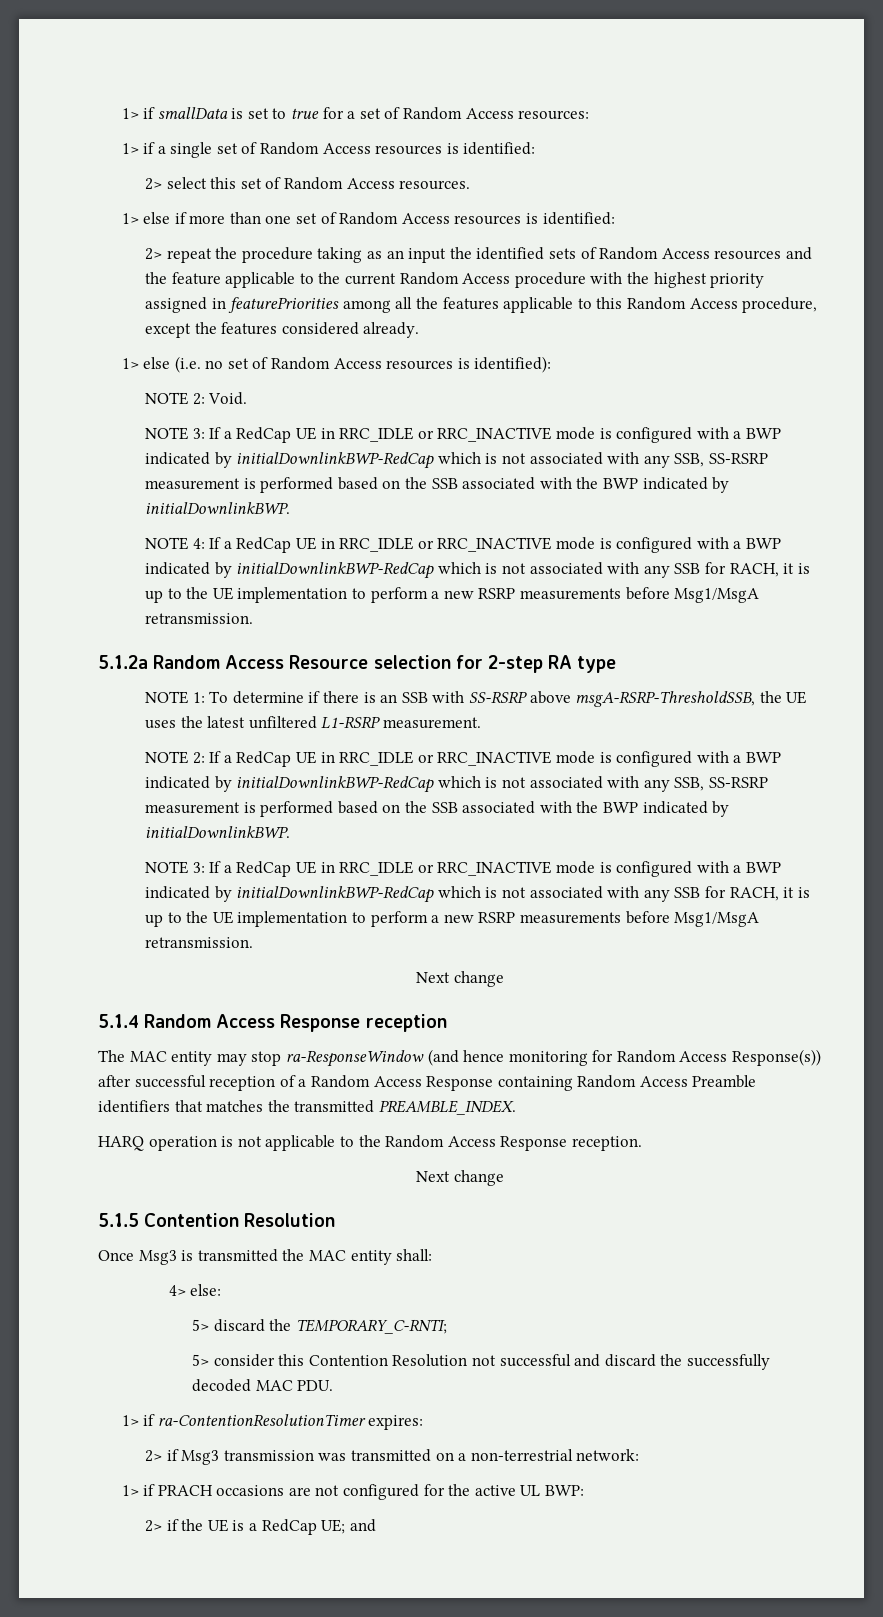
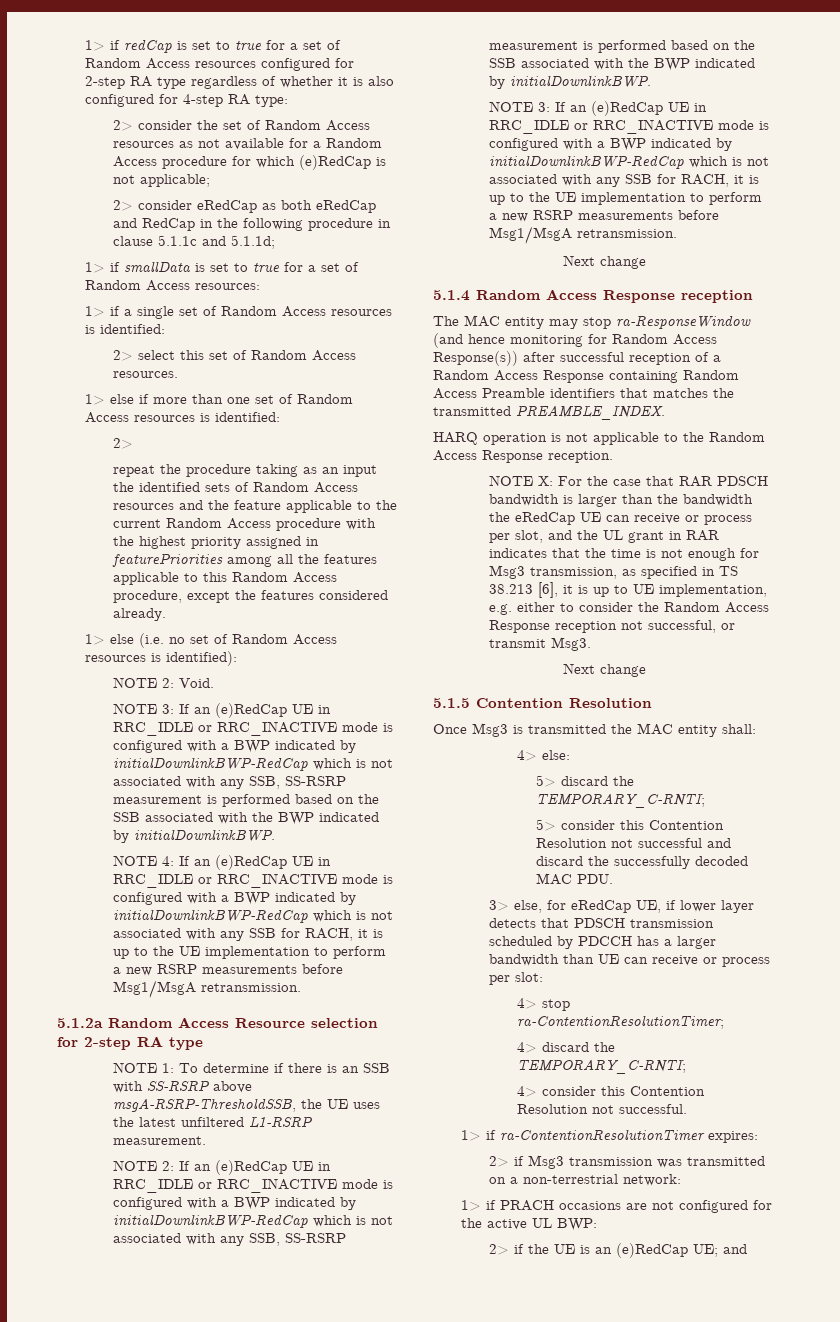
+ 1> if redCap is set to true for a set of Random Access resources configured for 2-step RA type regardless of whether it is also configured for 4-step RA type:
+ 2> consider the set of Random Access resources as not available for a Random Access procedure for which (e)RedCap is not applicable;
+ 2> consider eRedCap as both eRedCap and RedCap in the following procedure in clause 5.1.1c and 5.1.1d;
  1> else if more than one set of Random Access resources is identified:
- 2> repeat the procedure taking as an input the identified sets of Random Access resources and the feature applicable to the current Random Access procedure with the highest priority assigned in featurePriorities among all the features applicable to this Random Access procedure, except the features considered already.
+ 2>
+ repeat the procedure taking as an input the identified sets of Random Access resources and the feature applicable to the current Random Access procedure with the highest priority assigned in featurePriorities among all the features applicable to this Random Access procedure, except the features considered already.
- NOTE 3: If a RedCap UE in RRC_IDLE or RRC_INACTIVE mode is configured with a BWP indicated by initialDownlinkBWP-RedCap which is not associated with any SSB, SS-RSRP measurement is performed based on the SSB associated with the BWP indicated by initialDownlinkBWP.
+ NOTE 3: If an (e)RedCap UE in RRC_IDLE or RRC_INACTIVE mode is configured with a BWP indicated by initialDownlinkBWP-RedCap which is not associated with any SSB, SS-RSRP measurement is performed based on the SSB associated with the BWP indicated by initialDownlinkBWP.
- NOTE 4: If a RedCap UE in RRC_IDLE or RRC_INACTIVE mode is configured with a BWP indicated by initialDownlinkBWP-RedCap which is not associated with any SSB for RACH, it is up to the UE implementation to perform a new RSRP measurements before Msg1/MsgA retransmission.
+ NOTE 4: If an (e)RedCap UE in RRC_IDLE or RRC_INACTIVE mode is configured with a BWP indicated by initialDownlinkBWP-RedCap which is not associated with any SSB for RACH, it is up to the UE implementation to perform a new RSRP measurements before Msg1/MsgA retransmission.
- NOTE 2: If a RedCap UE in RRC_IDLE or RRC_INACTIVE mode is configured with a BWP indicated by initialDownlinkBWP-RedCap which is not associated with any SSB, SS-RSRP measurement is performed based on the SSB associated with the BWP indicated by initialDownlinkBWP.
+ NOTE 2: If an (e)RedCap UE in RRC_IDLE or RRC_INACTIVE mode is configured with a BWP indicated by initialDownlinkBWP-RedCap which is not associated with any SSB, SS-RSRP measurement is performed based on the SSB associated with the BWP indicated by initialDownlinkBWP.
- NOTE 3: If a RedCap UE in RRC_IDLE or RRC_INACTIVE mode is configured with a BWP indicated by initialDownlinkBWP-RedCap which is not associated with any SSB for RACH, it is up to the UE implementation to perform a new RSRP measurements before Msg1/MsgA retransmission.
+ NOTE 3: If an (e)RedCap UE in RRC_IDLE or RRC_INACTIVE mode is configured with a BWP indicated by initialDownlinkBWP-RedCap which is not associated with any SSB for RACH, it is up to the UE implementation to perform a new RSRP measurements before Msg1/MsgA retransmission.
+ NOTE X: For the case that RAR PDSCH bandwidth is larger than the bandwidth the eRedCap UE can receive or process per slot, and the UL grant in RAR indicates that the time is not enough for Msg3 transmission, as specified in TS 38.213 [6], it is up to UE implementation, e.g. either to consider the Random Access Response reception not successful, or transmit Msg3.
+ 3> else, for eRedCap UE, if lower layer detects that PDSCH transmission scheduled by PDCCH has a larger bandwidth than UE can receive or process per slot:
+ 4> stop ra-ContentionResolutionTimer;
+ 4> discard the TEMPORARY_C-RNTI;
+ 4> consider this Contention Resolution not successful.
- 2> if the UE is a RedCap UE; and
+ 2> if the UE is an (e)RedCap UE; and

